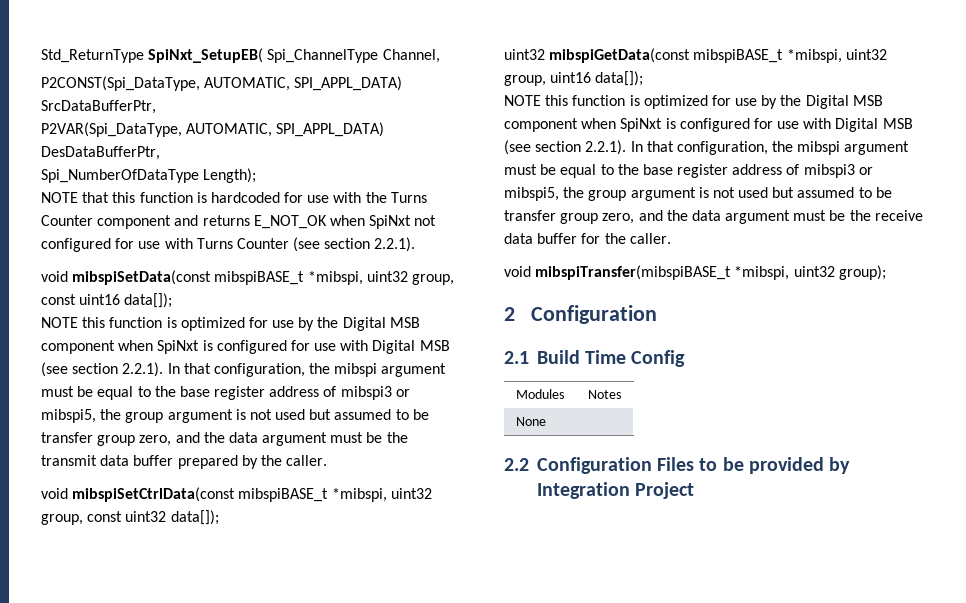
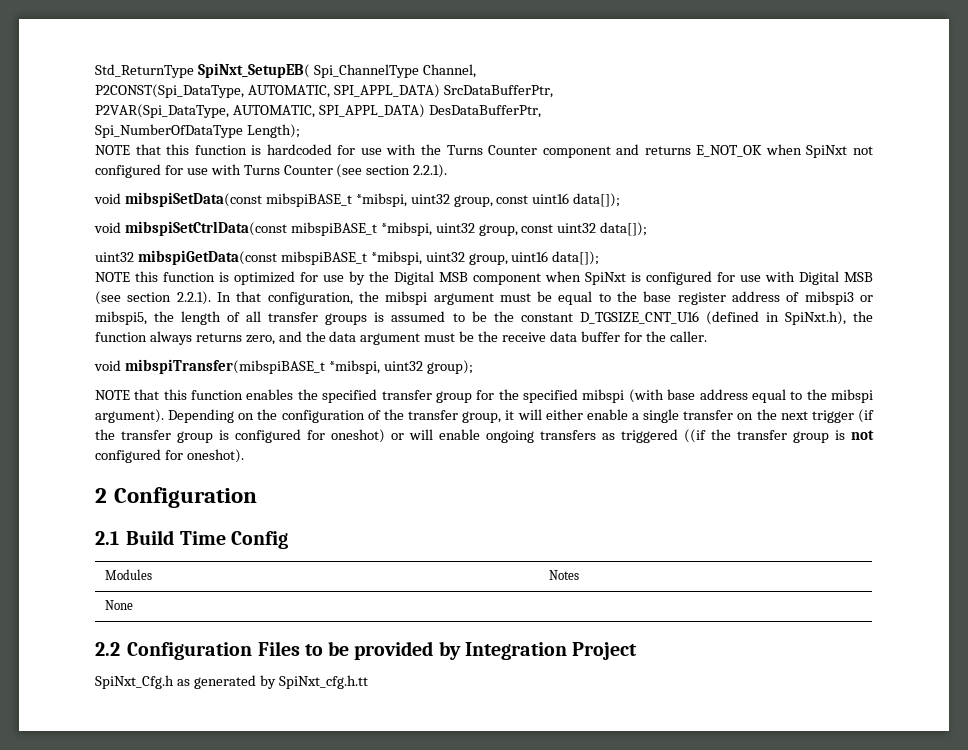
- NOTE this function is optimized for use by the Digital MSB component when SpiNxt is configured for use with Digital MSB (see section 2.2.1). In that configuration, the mibspi argument must be equal to the base register address of mibspi3 or mibspi5, the group argument is not used but assumed to be transfer group zero, and the data argument must be the transmit data buffer prepared by the caller.
- NOTE this function is optimized for use by the Digital MSB component when SpiNxt is configured for use with Digital MSB (see section 2.2.1). In that configuration, the mibspi argument must be equal to the base register address of mibspi3 or mibspi5, the group argument is not used but assumed to be transfer group zero, and the data argument must be the receive data buffer for the caller.
+ NOTE this function is optimized for use by the Digital MSB component when SpiNxt is configured for use with Digital MSB (see section 2.2.1). In that configuration, the mibspi argument must be equal to the base register address of mibspi3 or mibspi5, the length of all transfer groups is assumed to be the constant D_TGSIZE_CNT_U16 (defined in SpiNxt.h), the function always returns zero, and the data argument must be the receive data buffer for the caller.
+ NOTE that this function enables the specified transfer group for the specified mibspi (with base address equal to the mibspi argument). Depending on the configuration of the transfer group, it will either enable a single transfer on the next trigger (if the transfer group is configured for oneshot) or will enable ongoing transfers as triggered ((if the transfer group is not configured for oneshot).
+ SpiNxt_Cfg.h as generated by SpiNxt_cfg.h.tt

